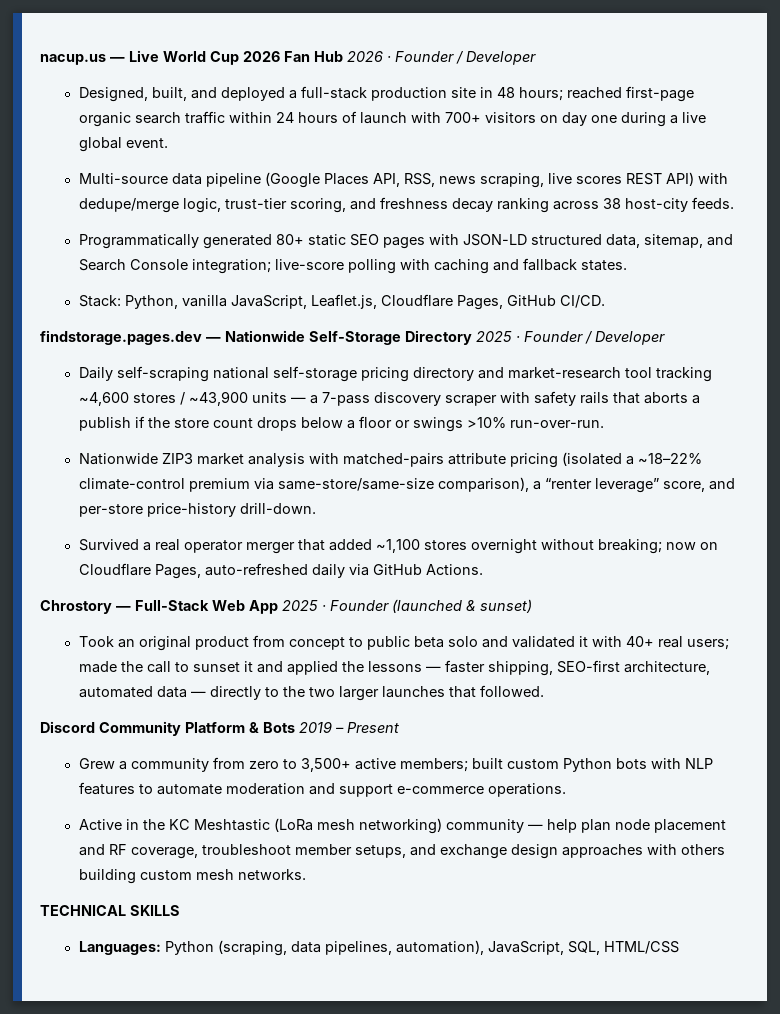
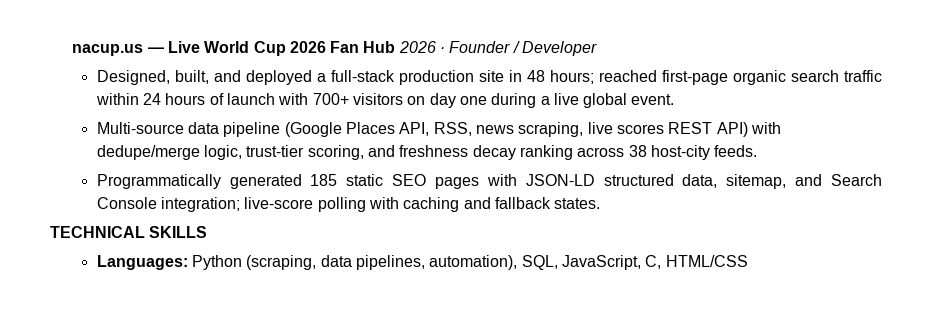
- Programmatically generated 80+ static SEO pages with JSON-LD structured data, sitemap, and Search Console integration; live-score polling with caching and fallback states.
+ Programmatically generated 185 static SEO pages with JSON-LD structured data, sitemap, and Search Console integration; live-score polling with caching and fallback states.
- Stack: Python, vanilla JavaScript, Leaflet.js, Cloudflare Pages, GitHub CI/CD.
- findstorage.pages.dev — Nationwide Self-Storage Directory 2025 · Founder / Developer
- Daily self-scraping national self-storage pricing directory and market-research tool tracking ~4,600 stores / ~43,900 units — a 7-pass discovery scraper with safety rails that aborts a publish if the store count drops below a floor or swings >10% run-over-run.
- Nationwide ZIP3 market analysis with matched-pairs attribute pricing (isolated a ~18–22% climate-control premium via same-store/same-size comparison), a “renter leverage” score, and per-store price-history drill-down.
- Survived a real operator merger that added ~1,100 stores overnight without breaking; now on Cloudflare Pages, auto-refreshed daily via GitHub Actions.
- Chrostory — Full-Stack Web App 2025 · Founder (launched & sunset)
- Took an original product from concept to public beta solo and validated it with 40+ real users; made the call to sunset it and applied the lessons — faster shipping, SEO-first architecture, automated data — directly to the two larger launches that followed.
- Discord Community Platform & Bots 2019 – Present
- Grew a community from zero to 3,500+ active members; built custom Python bots with NLP features to automate moderation and support e-commerce operations.
- Active in the KC Meshtastic (LoRa mesh networking) community — help plan node placement and RF coverage, troubleshoot member setups, and exchange design approaches with others building custom mesh networks.
- Languages: Python (scraping, data pipelines, automation), JavaScript, SQL, HTML/CSS
+ Languages: Python (scraping, data pipelines, automation), SQL, JavaScript, C, HTML/CSS

